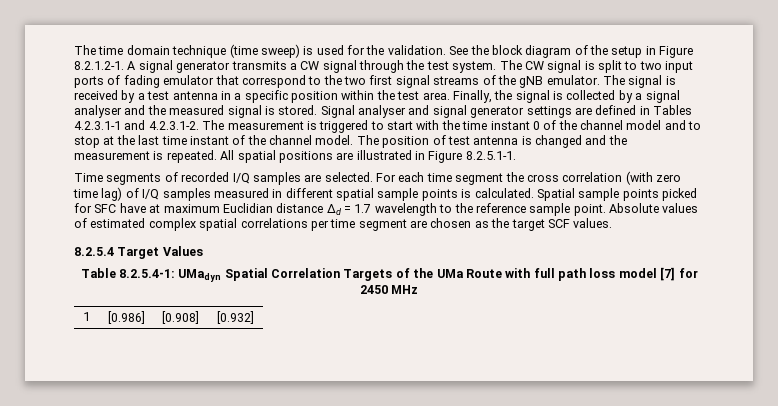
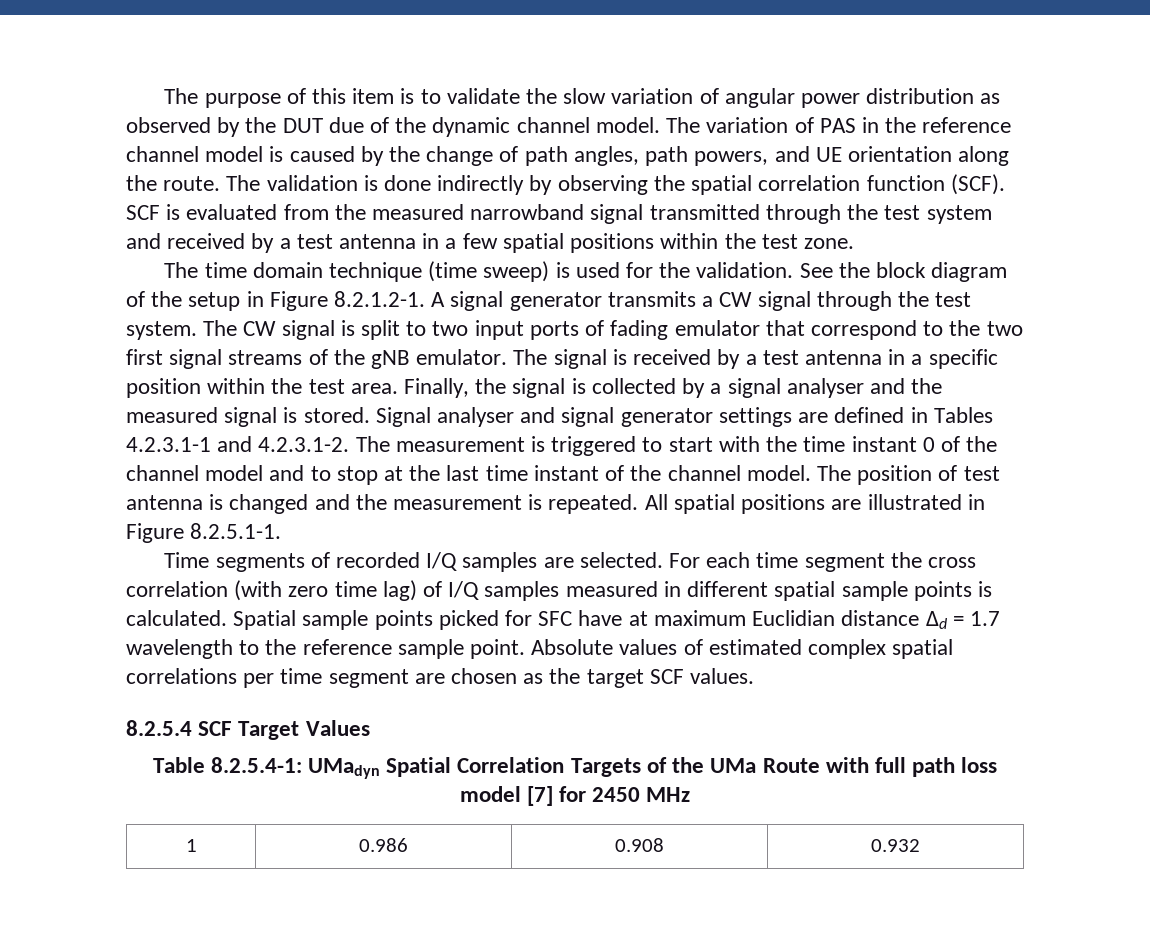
+ The purpose of this item is to validate the slow variation of angular power distribution as observed by the DUT due of the dynamic channel model. The variation of PAS in the reference channel model is caused by the change of path angles, path powers, and UE orientation along the route. The validation is done indirectly by observing the spatial correlation function (SCF). SCF is evaluated from the measured narrowband signal transmitted through the test system and received by a test antenna in a few spatial positions within the test zone.
- 8.2.5.4 Target Values
+ 8.2.5.4 SCF Target Values
- 1 | [0.986] | [0.908] | [0.932]
+ 1 | 0.986 | 0.908 | 0.932

